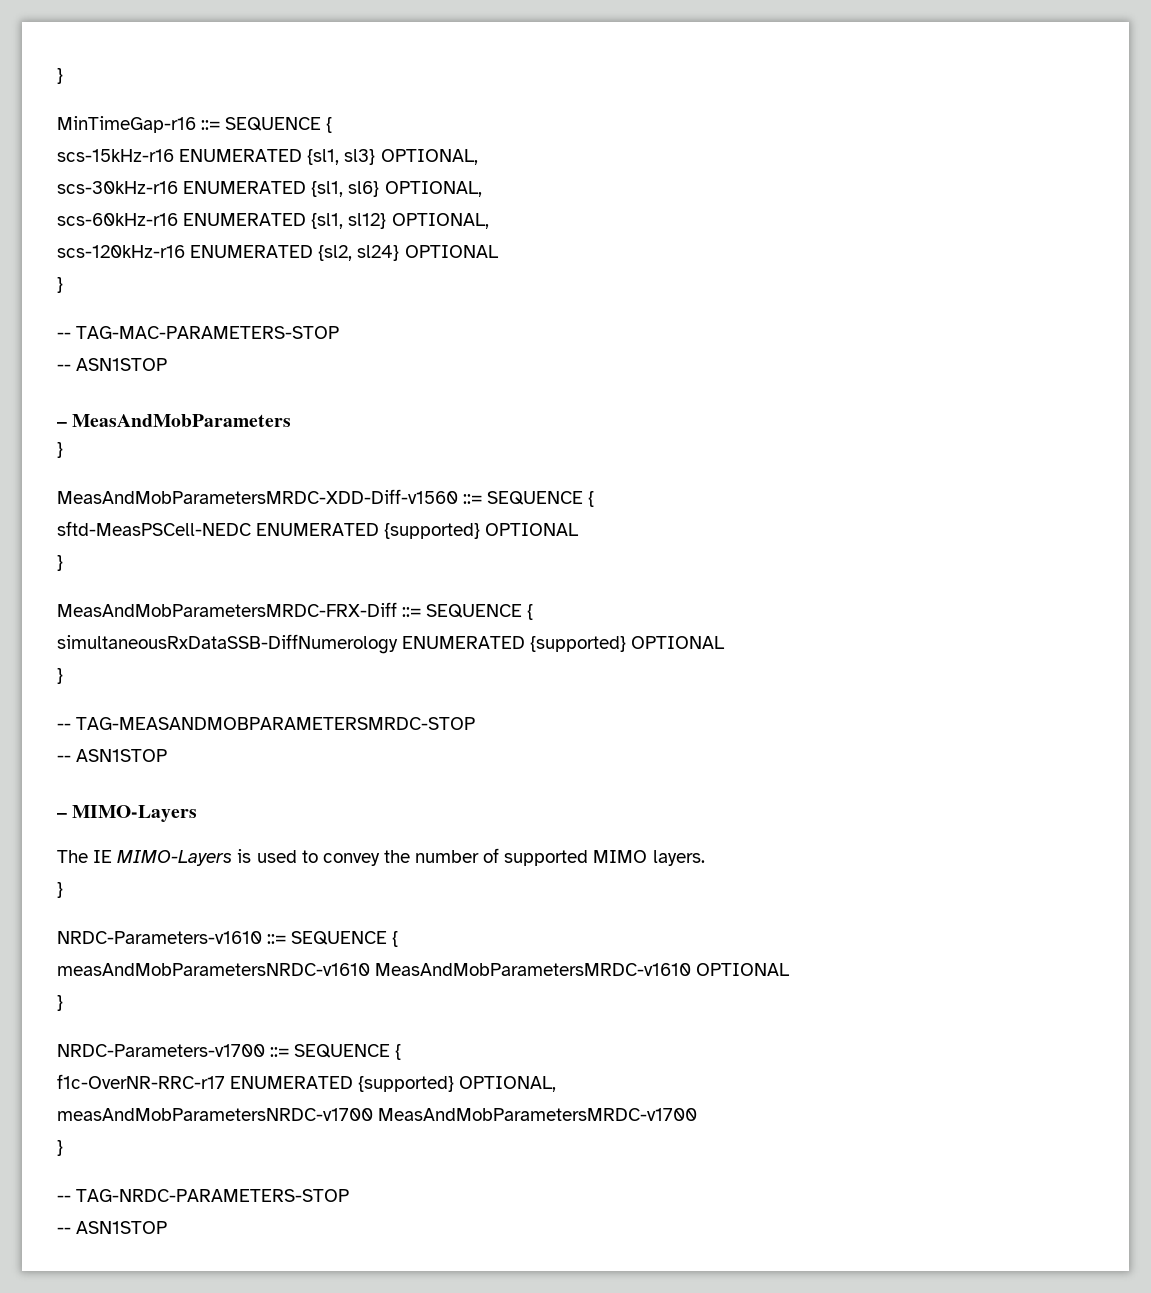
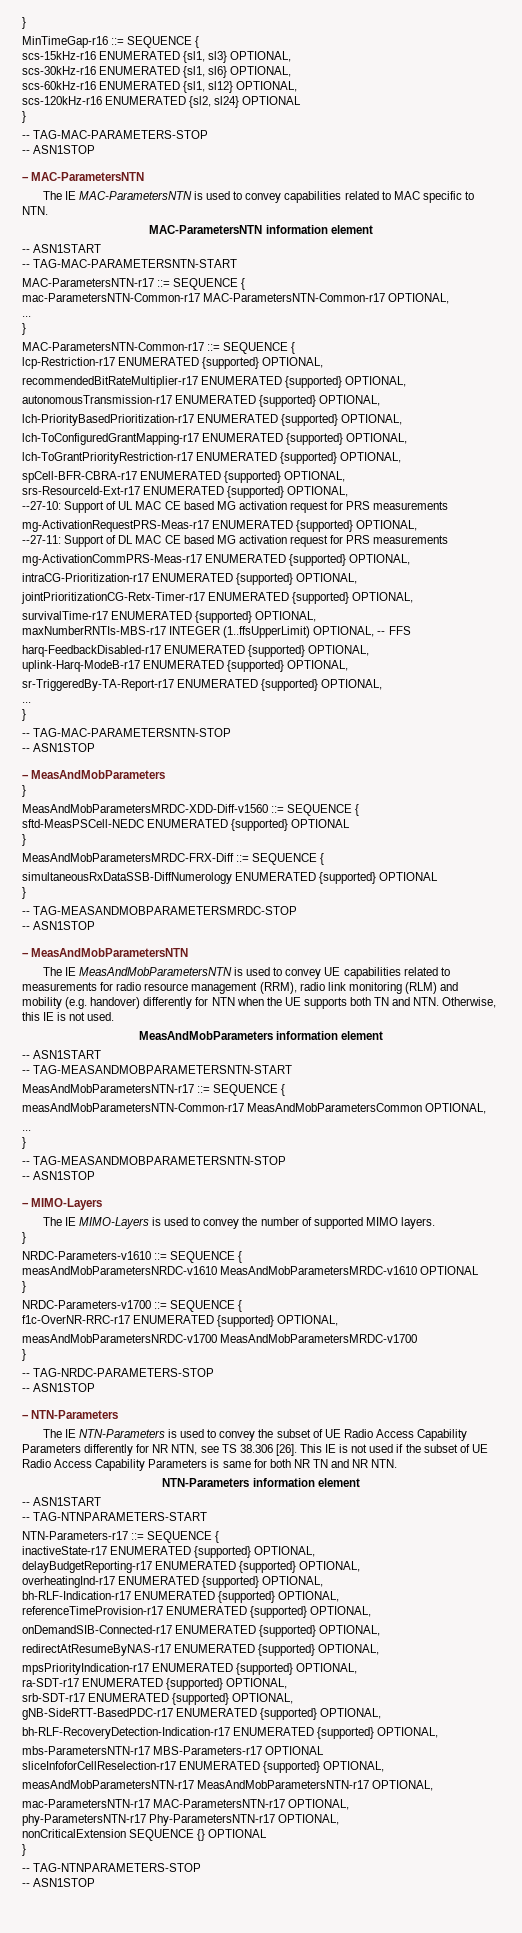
+ – MAC-ParametersNTN
+ The IE MAC-ParametersNTN is used to convey capabilities related to MAC specific to NTN.
+ MAC-ParametersNTN information element
+ -- ASN1START
+ -- TAG-MAC-PARAMETERSNTN-START
+ MAC-ParametersNTN-r17 ::= SEQUENCE {
+ mac-ParametersNTN-Common-r17 MAC-ParametersNTN-Common-r17 OPTIONAL,
+ ...
+ }
+ MAC-ParametersNTN-Common-r17 ::= SEQUENCE {
+ lcp-Restriction-r17 ENUMERATED {supported} OPTIONAL,
+ recommendedBitRateMultiplier-r17 ENUMERATED {supported} OPTIONAL,
+ autonomousTransmission-r17 ENUMERATED {supported} OPTIONAL,
+ lch-PriorityBasedPrioritization-r17 ENUMERATED {supported} OPTIONAL,
+ lch-ToConfiguredGrantMapping-r17 ENUMERATED {supported} OPTIONAL,
+ lch-ToGrantPriorityRestriction-r17 ENUMERATED {supported} OPTIONAL,
+ spCell-BFR-CBRA-r17 ENUMERATED {supported} OPTIONAL,
+ srs-ResourceId-Ext-r17 ENUMERATED {supported} OPTIONAL,
+ --27-10: Support of UL MAC CE based MG activation request for PRS measurements
+ mg-ActivationRequestPRS-Meas-r17 ENUMERATED {supported} OPTIONAL,
+ --27-11: Support of DL MAC CE based MG activation request for PRS measurements
+ mg-ActivationCommPRS-Meas-r17 ENUMERATED {supported} OPTIONAL,
+ intraCG-Prioritization-r17 ENUMERATED {supported} OPTIONAL,
+ jointPrioritizationCG-Retx-Timer-r17 ENUMERATED {supported} OPTIONAL,
+ survivalTime-r17 ENUMERATED {supported} OPTIONAL,
+ maxNumberRNTIs-MBS-r17 INTEGER (1..ffsUpperLimit) OPTIONAL, -- FFS
+ harq-FeedbackDisabled-r17 ENUMERATED {supported} OPTIONAL,
+ uplink-Harq-ModeB-r17 ENUMERATED {supported} OPTIONAL,
+ sr-TriggeredBy-TA-Report-r17 ENUMERATED {supported} OPTIONAL,
+ ...
+ }
+ -- TAG-MAC-PARAMETERSNTN-STOP
+ -- ASN1STOP
+ – MeasAndMobParametersNTN
+ The IE MeasAndMobParametersNTN is used to convey UE capabilities related to measurements for radio resource management (RRM), radio link monitoring (RLM) and mobility (e.g. handover) differently for NTN when the UE supports both TN and NTN. Otherwise, this IE is not used.
+ MeasAndMobParameters information element
+ -- ASN1START
+ -- TAG-MEASANDMOBPARAMETERSNTN-START
+ MeasAndMobParametersNTN-r17 ::= SEQUENCE {
+ measAndMobParametersNTN-Common-r17 MeasAndMobParametersCommon OPTIONAL,
+ ...
+ }
+ -- TAG-MEASANDMOBPARAMETERSNTN-STOP
+ -- ASN1STOP
+ – NTN-Parameters
+ The IE NTN-Parameters is used to convey the subset of UE Radio Access Capability Parameters differently for NR NTN, see TS 38.306 [26]. This IE is not used if the subset of UE Radio Access Capability Parameters is same for both NR TN and NR NTN.
+ NTN-Parameters information element
+ -- ASN1START
+ -- TAG-NTNPARAMETERS-START
+ NTN-Parameters-r17 ::= SEQUENCE {
+ inactiveState-r17 ENUMERATED {supported} OPTIONAL,
+ delayBudgetReporting-r17 ENUMERATED {supported} OPTIONAL,
+ overheatingInd-r17 ENUMERATED {supported} OPTIONAL,
+ bh-RLF-Indication-r17 ENUMERATED {supported} OPTIONAL,
+ referenceTimeProvision-r17 ENUMERATED {supported} OPTIONAL,
+ onDemandSIB-Connected-r17 ENUMERATED {supported} OPTIONAL,
+ redirectAtResumeByNAS-r17 ENUMERATED {supported} OPTIONAL,
+ mpsPriorityIndication-r17 ENUMERATED {supported} OPTIONAL,
+ ra-SDT-r17 ENUMERATED {supported} OPTIONAL,
+ srb-SDT-r17 ENUMERATED {supported} OPTIONAL,
+ gNB-SideRTT-BasedPDC-r17 ENUMERATED {supported} OPTIONAL,
+ bh-RLF-RecoveryDetection-Indication-r17 ENUMERATED {supported} OPTIONAL,
+ mbs-ParametersNTN-r17 MBS-Parameters-r17 OPTIONAL
+ sliceInfoforCellReselection-r17 ENUMERATED {supported} OPTIONAL,
+ measAndMobParametersNTN-r17 MeasAndMobParametersNTN-r17 OPTIONAL,
+ mac-ParametersNTN-r17 MAC-ParametersNTN-r17 OPTIONAL,
+ phy-ParametersNTN-r17 Phy-ParametersNTN-r17 OPTIONAL,
+ nonCriticalExtension SEQUENCE {} OPTIONAL
+ }
+ -- TAG-NTNPARAMETERS-STOP
+ -- ASN1STOP

